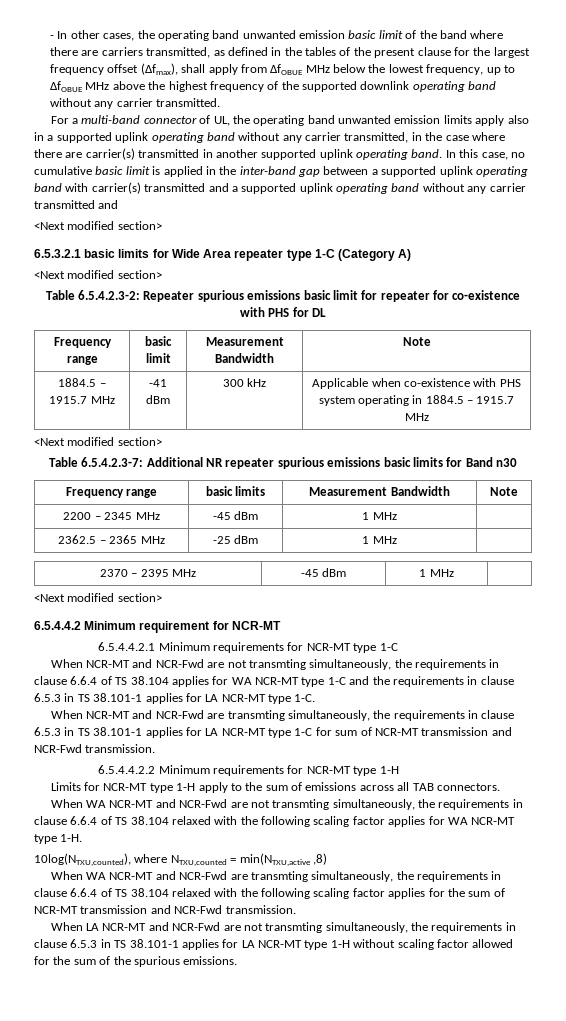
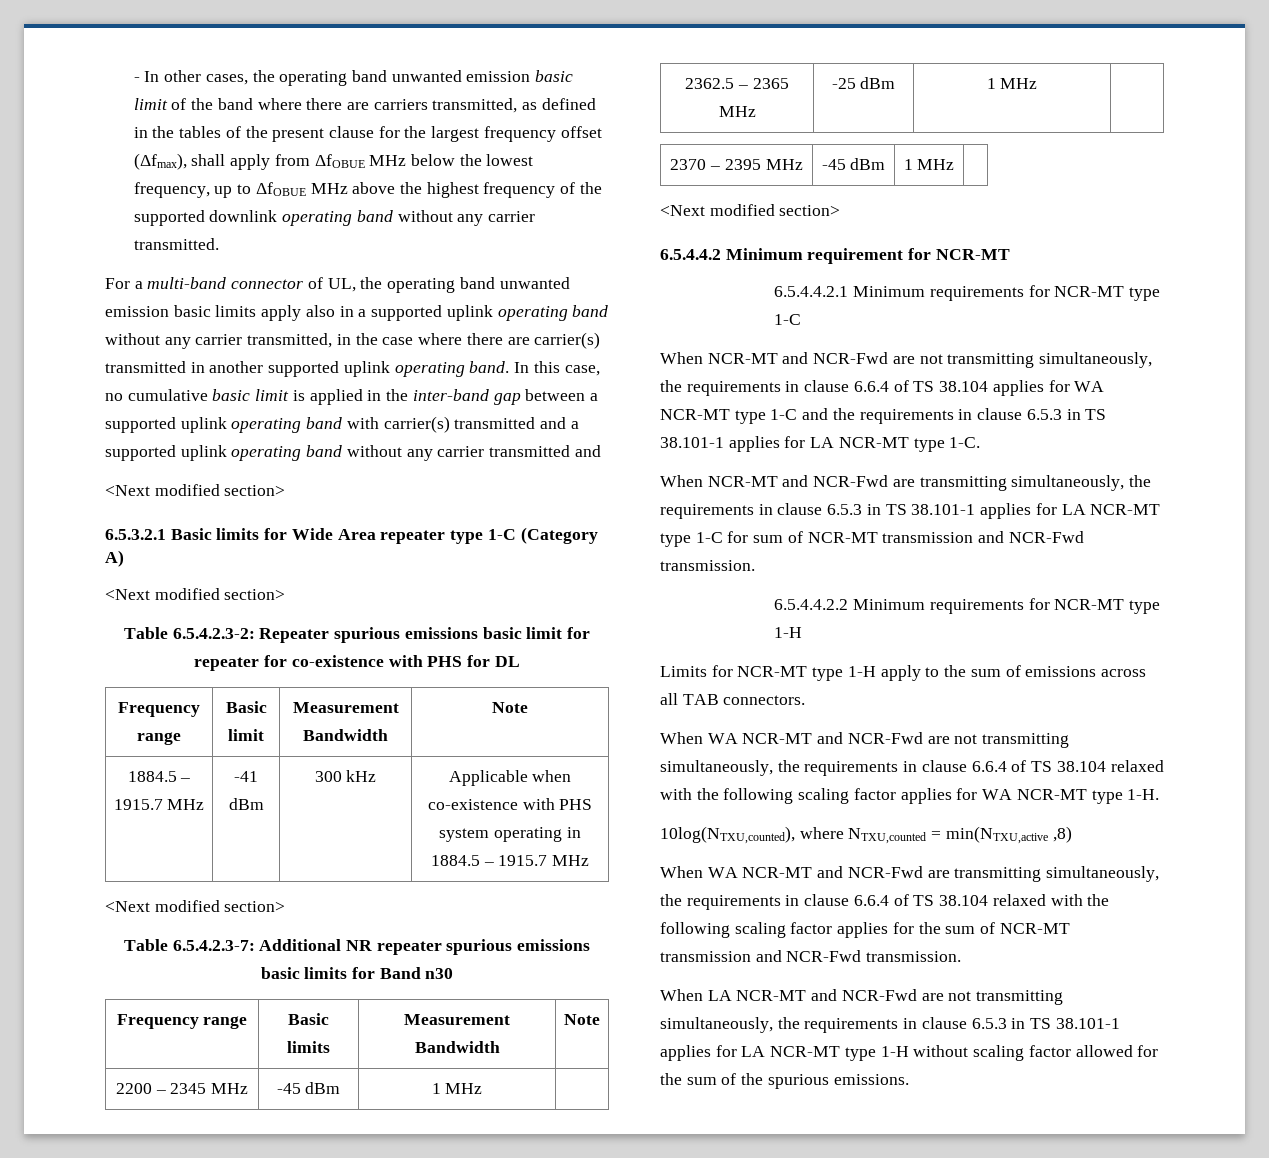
- For a multi-band connector of UL, the operating band unwanted emission limits apply also in a supported uplink operating band without any carrier transmitted, in the case where there are carrier(s) transmitted in another supported uplink operating band.
+ For a multi-band connector of UL, the operating band unwanted emission basic limits apply also in a supported uplink operating band without any carrier transmitted, in the case where there are carrier(s) transmitted in another supported uplink operating band.
- 6.5.3.2.1 basic limits for Wide Area repeater type 1-C (Category A)
+ 6.5.3.2.1 Basic limits for Wide Area repeater type 1-C (Category A)
- Frequency range | basic limit | Measurement Bandwidth | Note
+ Frequency range | Basic limit | Measurement Bandwidth | Note
- Frequency range | basic limits | Measurement Bandwidth | Note
+ Frequency range | Basic limits | Measurement Bandwidth | Note
- When NCR-MT and NCR-Fwd are not transmting simultaneously, the requirements in clause 6.6.4 of TS 38.104 applies for WA NCR-MT type 1-C and the requirements in clause 6.5.3 in TS 38.101-1 applies for LA NCR-MT type 1-C.
+ When NCR-MT and NCR-Fwd are not transmitting simultaneously, the requirements in clause 6.6.4 of TS 38.104 applies for WA NCR-MT type 1-C and the requirements in clause 6.5.3 in TS 38.101-1 applies for LA NCR-MT type 1-C.
- When NCR-MT and NCR-Fwd are transmting simultaneously, the requirements in clause 6.5.3 in TS 38.101-1 applies for LA NCR-MT type 1-C for sum of NCR-MT transmission and NCR-Fwd transmission.
+ When NCR-MT and NCR-Fwd are transmitting simultaneously, the requirements in clause 6.5.3 in TS 38.101-1 applies for LA NCR-MT type 1-C for sum of NCR-MT transmission and NCR-Fwd transmission.
- When WA NCR-MT and NCR-Fwd are not transmting simultaneously, the requirements in clause 6.6.4 of TS 38.104 relaxed with the following scaling factor applies for WA NCR-MT type 1-H.
+ When WA NCR-MT and NCR-Fwd are not transmitting simultaneously, the requirements in clause 6.6.4 of TS 38.104 relaxed with the following scaling factor applies for WA NCR-MT type 1-H.
- When WA NCR-MT and NCR-Fwd are transmting simultaneously, the requirements in clause 6.6.4 of TS 38.104 relaxed with the following scaling factor applies for the sum of NCR-MT transmission and NCR-Fwd transmission.
+ When WA NCR-MT and NCR-Fwd are transmitting simultaneously, the requirements in clause 6.6.4 of TS 38.104 relaxed with the following scaling factor applies for the sum of NCR-MT transmission and NCR-Fwd transmission.
- When LA NCR-MT and NCR-Fwd are not transmting simultaneously, the requirements in clause 6.5.3 in TS 38.101-1 applies for LA NCR-MT type 1-H without scaling factor allowed for the sum of the spurious emissions.
+ When LA NCR-MT and NCR-Fwd are not transmitting simultaneously, the requirements in clause 6.5.3 in TS 38.101-1 applies for LA NCR-MT type 1-H without scaling factor allowed for the sum of the spurious emissions.

